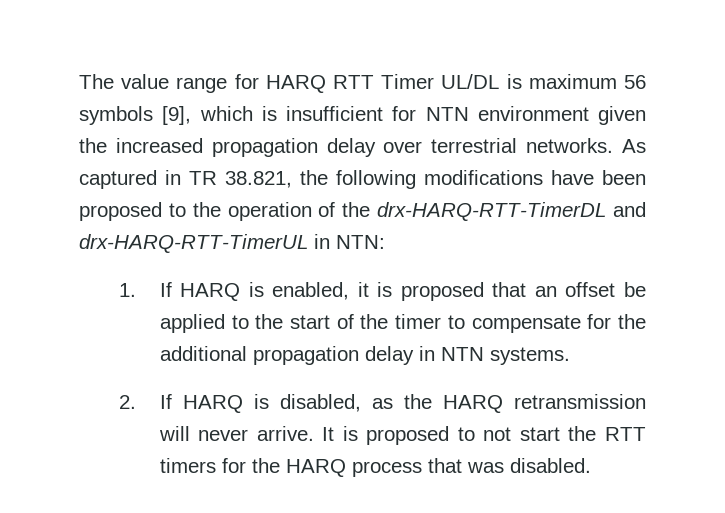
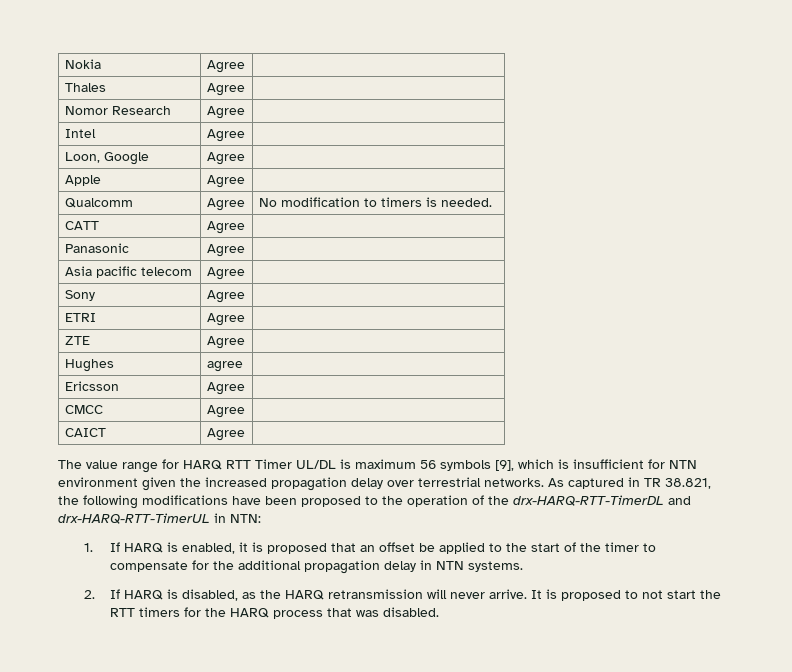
+ Nokia | Agree |
+ Thales | Agree |
+ Nomor Research | Agree |
+ Intel | Agree |
+ Loon, Google | Agree |
+ Apple | Agree |
+ Qualcomm | Agree | No modification to timers is needed.
+ CATT | Agree |
+ Panasonic | Agree |
+ Asia pacific telecom | Agree |
+ Sony | Agree |
+ ETRI | Agree |
+ ZTE | Agree |
+ Hughes | agree |
+ Ericsson | Agree |
+ CMCC | Agree |
+ CAICT | Agree |

